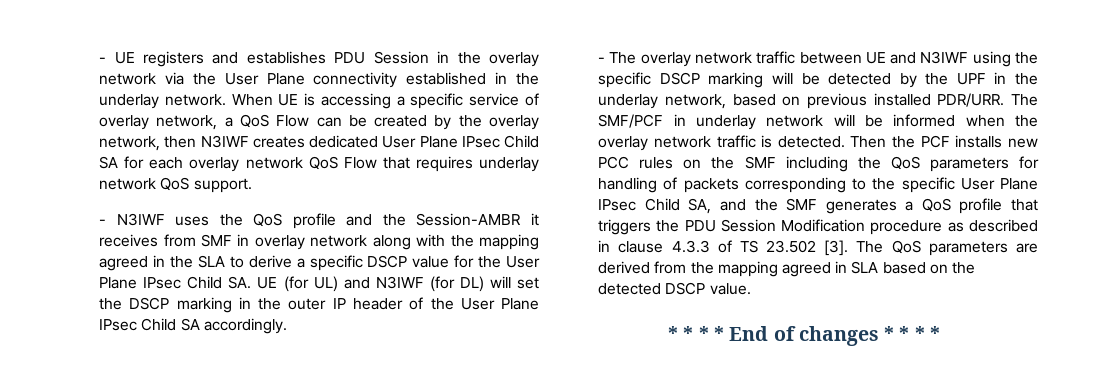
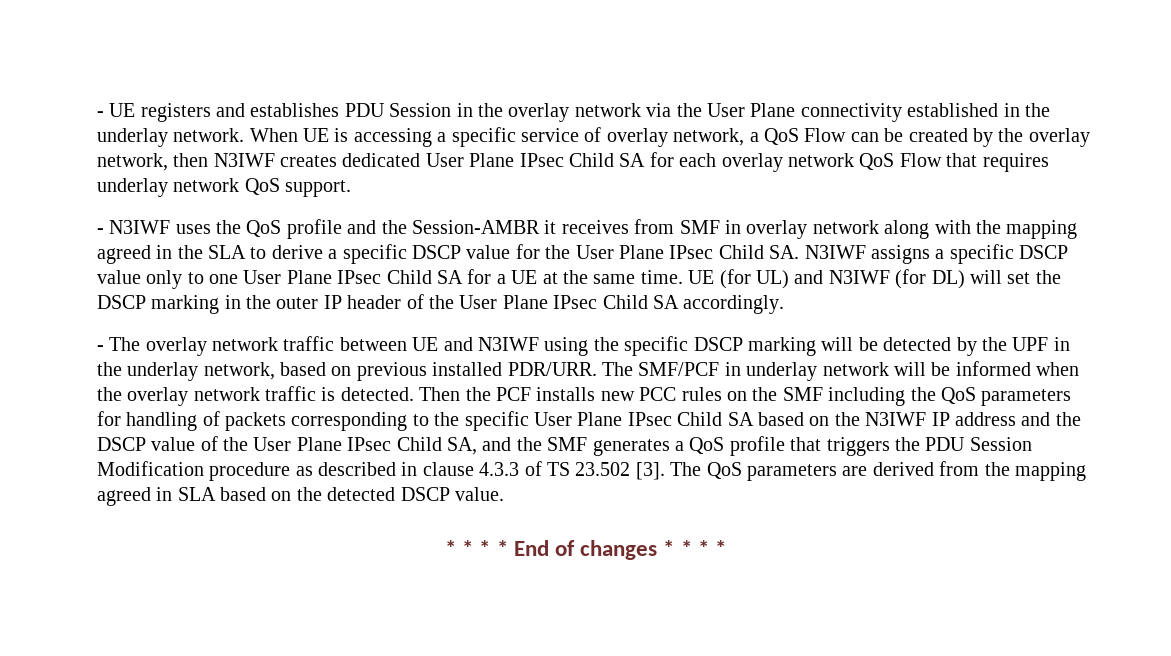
- - N3IWF uses the QoS profile and the Session-AMBR it receives from SMF in overlay network along with the mapping agreed in the SLA to derive a specific DSCP value for the User Plane IPsec Child SA. UE (for UL) and N3IWF (for DL) will set the DSCP marking in the outer IP header of the User Plane IPsec Child SA accordingly.
+ - N3IWF uses the QoS profile and the Session-AMBR it receives from SMF in overlay network along with the mapping agreed in the SLA to derive a specific DSCP value for the User Plane IPsec Child SA. N3IWF assigns a specific DSCP value only to one User Plane IPsec Child SA for a UE at the same time. UE (for UL) and N3IWF (for DL) will set the DSCP marking in the outer IP header of the User Plane IPsec Child SA accordingly.
- Then the PCF installs new PCC rules on the SMF including the QoS parameters for handling of packets corresponding to the specific User Plane IPsec Child SA, and the SMF generates a QoS profile that triggers the PDU Session Modification procedure as described in clause 4.3.3 of TS 23.502 [3].
+ Then the PCF installs new PCC rules on the SMF including the QoS parameters for handling of packets corresponding to the specific User Plane IPsec Child SA based on the N3IWF IP address and the DSCP value of the User Plane IPsec Child SA, and the SMF generates a QoS profile that triggers the PDU Session Modification procedure as described in clause 4.3.3 of TS 23.502 [3].

